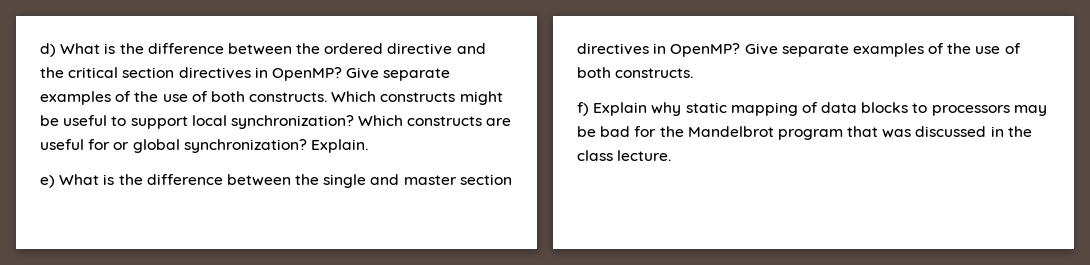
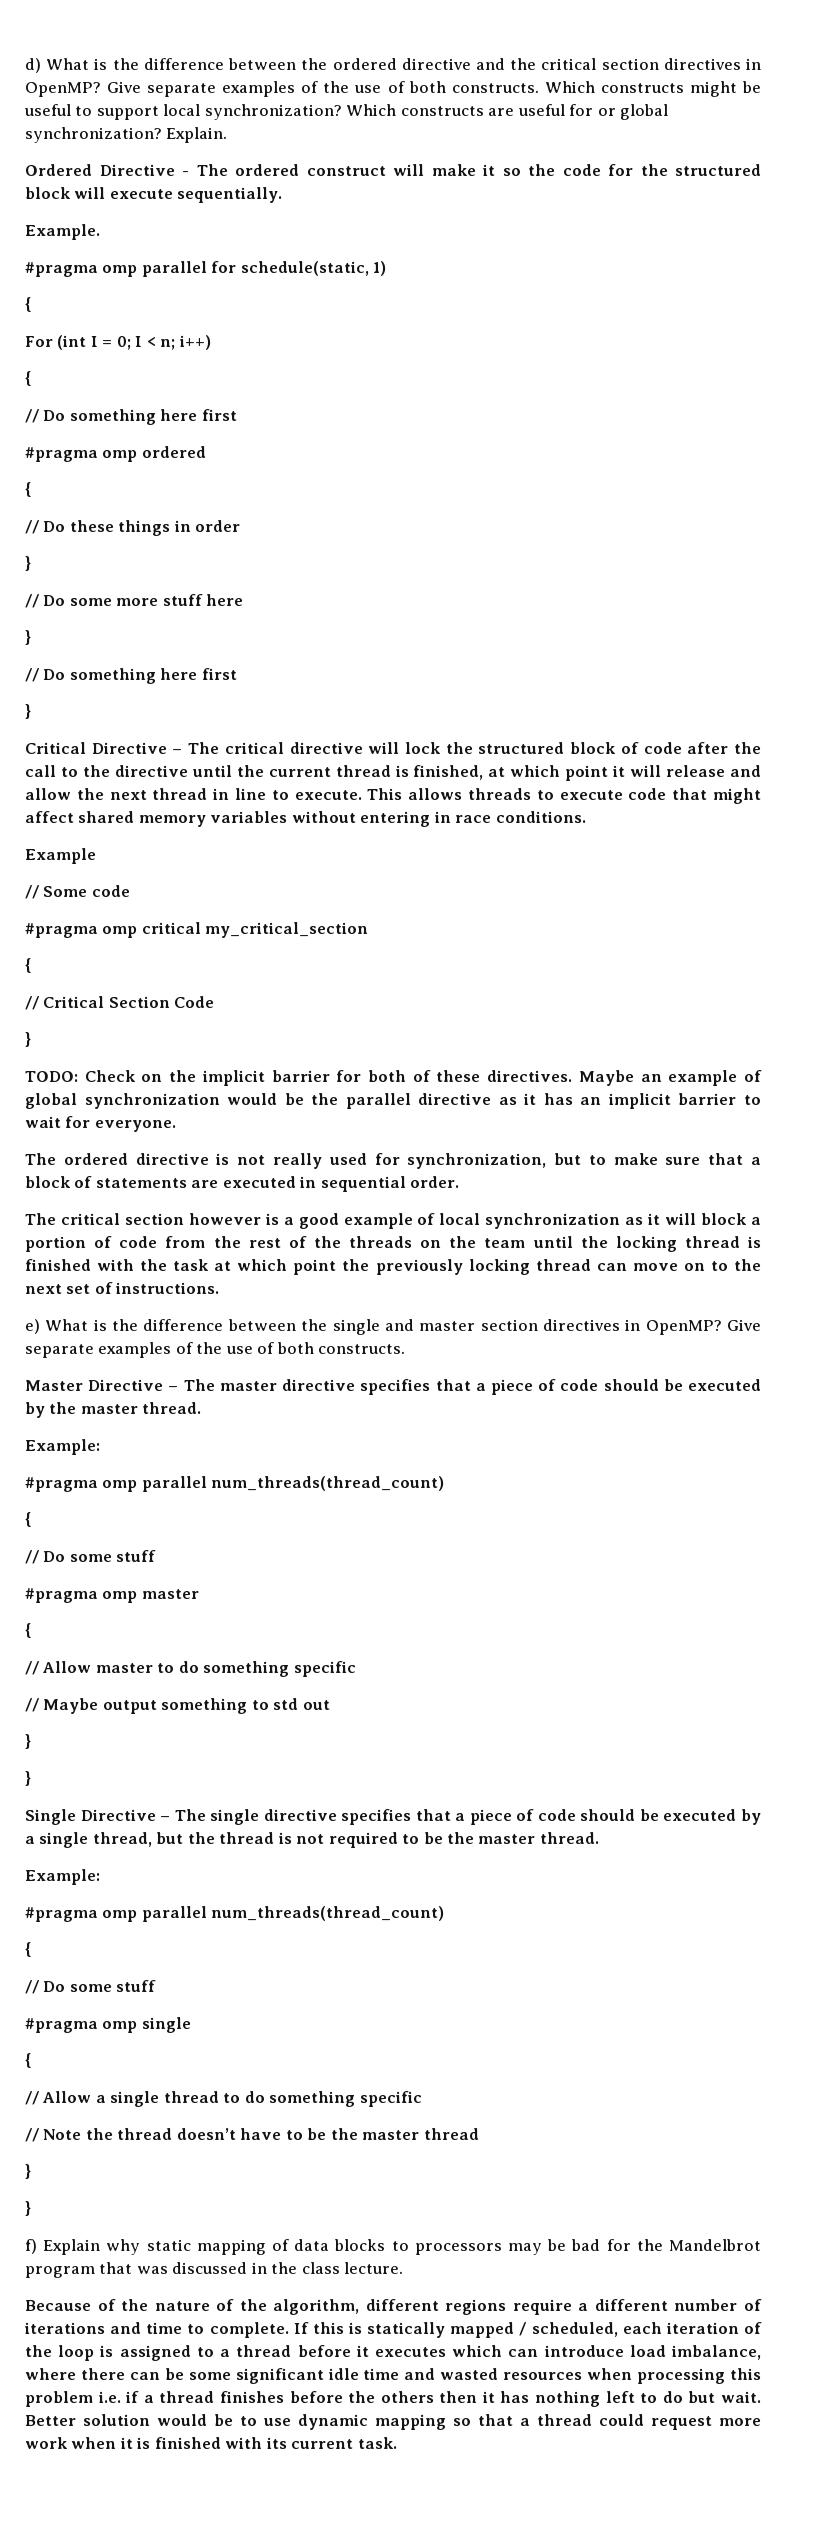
+ Ordered Directive - The ordered construct will make it so the code for the structured block will execute sequentially.
+ Example.
+ #pragma omp parallel for schedule(static, 1)
+ {
+ For (int I = 0; I < n; i++)
+ {
+ // Do something here first
+ #pragma omp ordered
+ {
+ // Do these things in order
+ }
+ // Do some more stuff here
+ }
+ // Do something here first
+ }
+ Critical Directive – The critical directive will lock the structured block of code after the call to the directive until the current thread is finished, at which point it will release and allow the next thread in line to execute. This allows threads to execute code that might affect shared memory variables without entering in race conditions.
+ Example
+ // Some code
+ #pragma omp critical my_critical_section
+ {
+ // Critical Section Code
+ }
+ TODO: Check on the implicit barrier for both of these directives. Maybe an example of global synchronization would be the parallel directive as it has an implicit barrier to wait for everyone.
+ The ordered directive is not really used for synchronization, but to make sure that a block of statements are executed in sequential order.
+ The critical section however is a good example of local synchronization as it will block a portion of code from the rest of the threads on the team until the locking thread is finished with the task at which point the previously locking thread can move on to the next set of instructions.
+ Master Directive – The master directive specifies that a piece of code should be executed by the master thread.
+ Example:
+ #pragma omp parallel num_threads(thread_count)
+ {
+ // Do some stuff
+ #pragma omp master
+ {
+ // Allow master to do something specific
+ // Maybe output something to std out
+ }
+ }
+ Single Directive – The single directive specifies that a piece of code should be executed by a single thread, but the thread is not required to be the master thread.
+ Example:
+ #pragma omp parallel num_threads(thread_count)
+ {
+ // Do some stuff
+ #pragma omp single
+ {
+ // Allow a single thread to do something specific
+ // Note the thread doesn’t have to be the master thread
+ }
+ }
+ Because of the nature of the algorithm, different regions require a different number of iterations and time to complete. If this is statically mapped / scheduled, each iteration of the loop is assigned to a thread before it executes which can introduce load imbalance, where there can be some significant idle time and wasted resources when processing this problem i.e. if a thread finishes before the others then it has nothing left to do but wait. Better solution would be to use dynamic mapping so that a thread could request more work when it is finished with its current task.

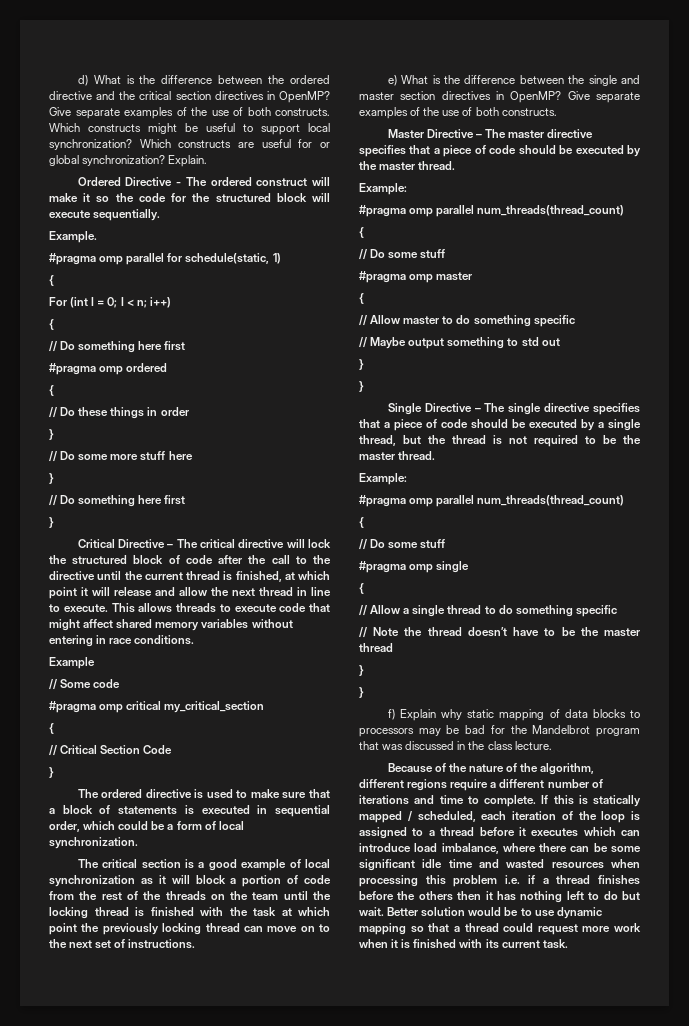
- TODO: Check on the implicit barrier for both of these directives. Maybe an example of global synchronization would be the parallel directive as it has an implicit barrier to wait for everyone.
- The ordered directive is not really used for synchronization, but to make sure that a block of statements are executed in sequential order.
+ The ordered directive is used to make sure that a block of statements is executed in sequential order, which could be a form of local synchronization.
- The critical section however is a good example of local synchronization as it will block a portion of code from the rest of the threads on the team until the locking thread is finished with the task at which point the previously locking thread can move on to the next set of instructions.
+ The critical section is a good example of local synchronization as it will block a portion of code from the rest of the threads on the team until the locking thread is finished with the task at which point the previously locking thread can move on to the next set of instructions.

